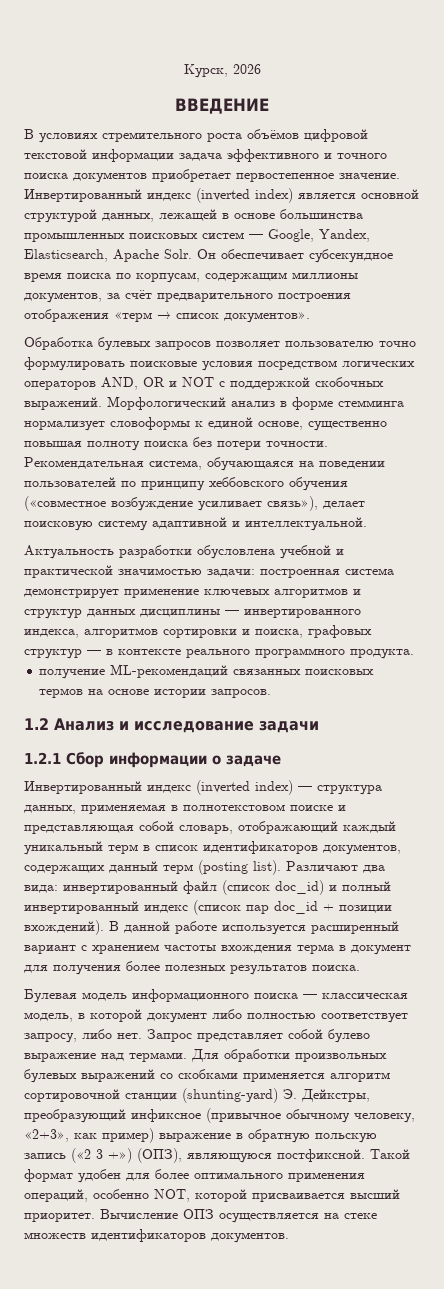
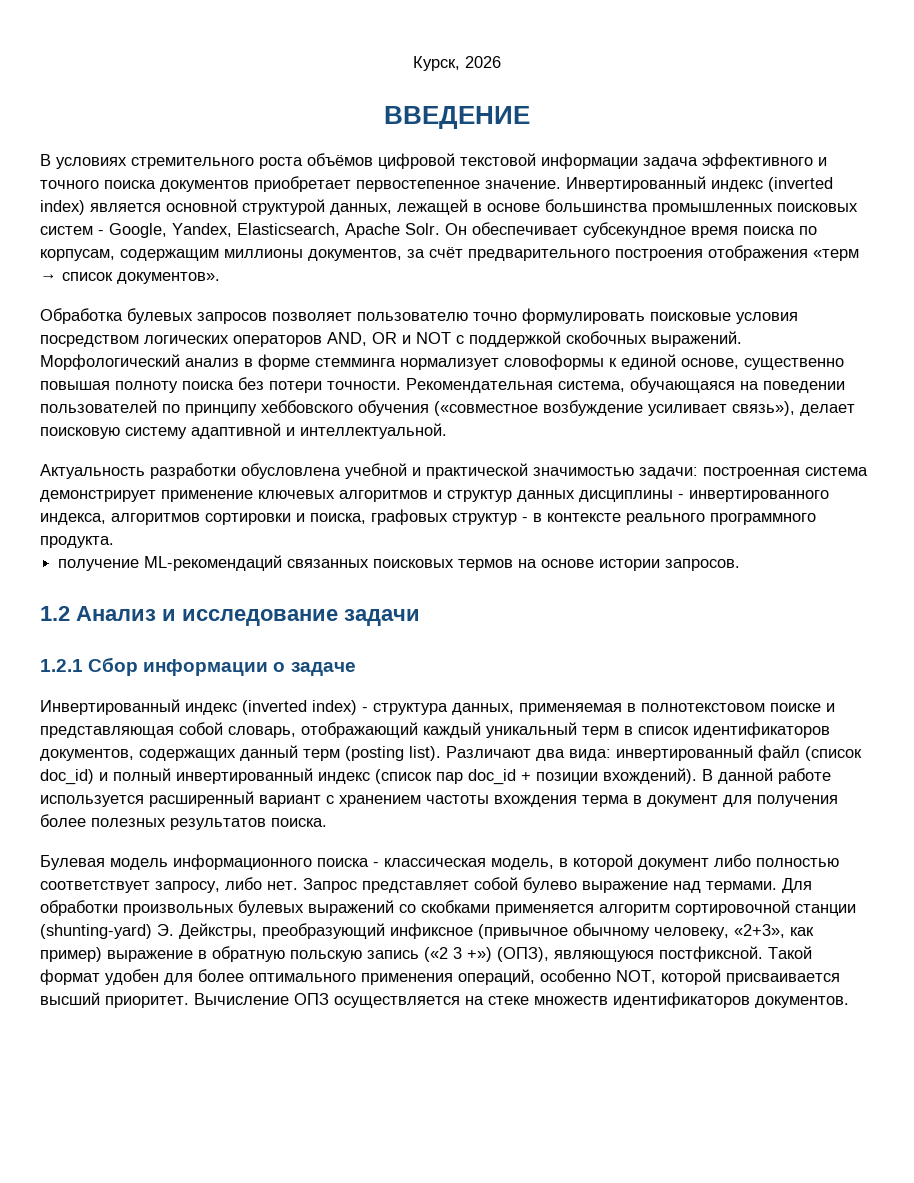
- Инвертированный индекс (inverted index) является основной структурой данных, лежащей в основе большинства промышленных поисковых систем — Google, Yandex, Elasticsearch, Apache Solr.
+ Инвертированный индекс (inverted index) является основной структурой данных, лежащей в основе большинства промышленных поисковых систем - Google, Yandex, Elasticsearch, Apache Solr.
- Актуальность разработки обусловлена учебной и практической значимостью задачи: построенная система демонстрирует применение ключевых алгоритмов и структур данных дисциплины — инвертированного индекса, алгоритмов сортировки и поиска, графовых структур — в контексте реального программного продукта.
+ Актуальность разработки обусловлена учебной и практической значимостью задачи: построенная система демонстрирует применение ключевых алгоритмов и структур данных дисциплины - инвертированного индекса, алгоритмов сортировки и поиска, графовых структур - в контексте реального программного продукта.
- Инвертированный индекс (inverted index) — структура данных, применяемая в полнотекстовом поиске и представляющая собой словарь, отображающий каждый уникальный терм в список идентификаторов документов, содержащих данный терм (posting list).
+ Инвертированный индекс (inverted index) - структура данных, применяемая в полнотекстовом поиске и представляющая собой словарь, отображающий каждый уникальный терм в список идентификаторов документов, содержащих данный терм (posting list).
- Булевая модель информационного поиска — классическая модель, в которой документ либо полностью соответствует запросу, либо нет.
+ Булевая модель информационного поиска - классическая модель, в которой документ либо полностью соответствует запросу, либо нет.

